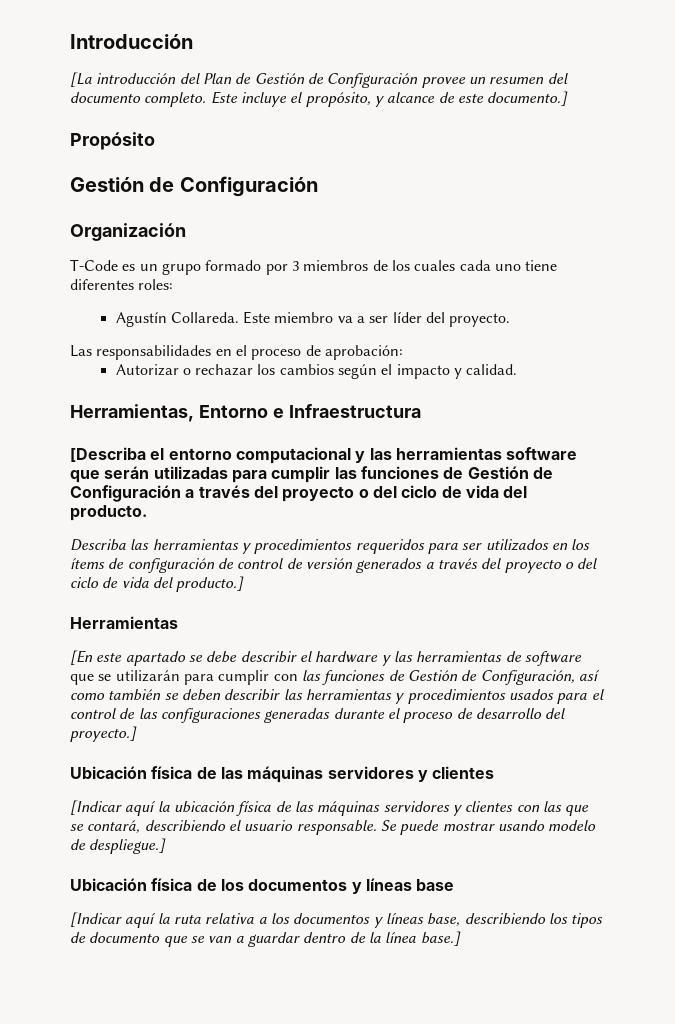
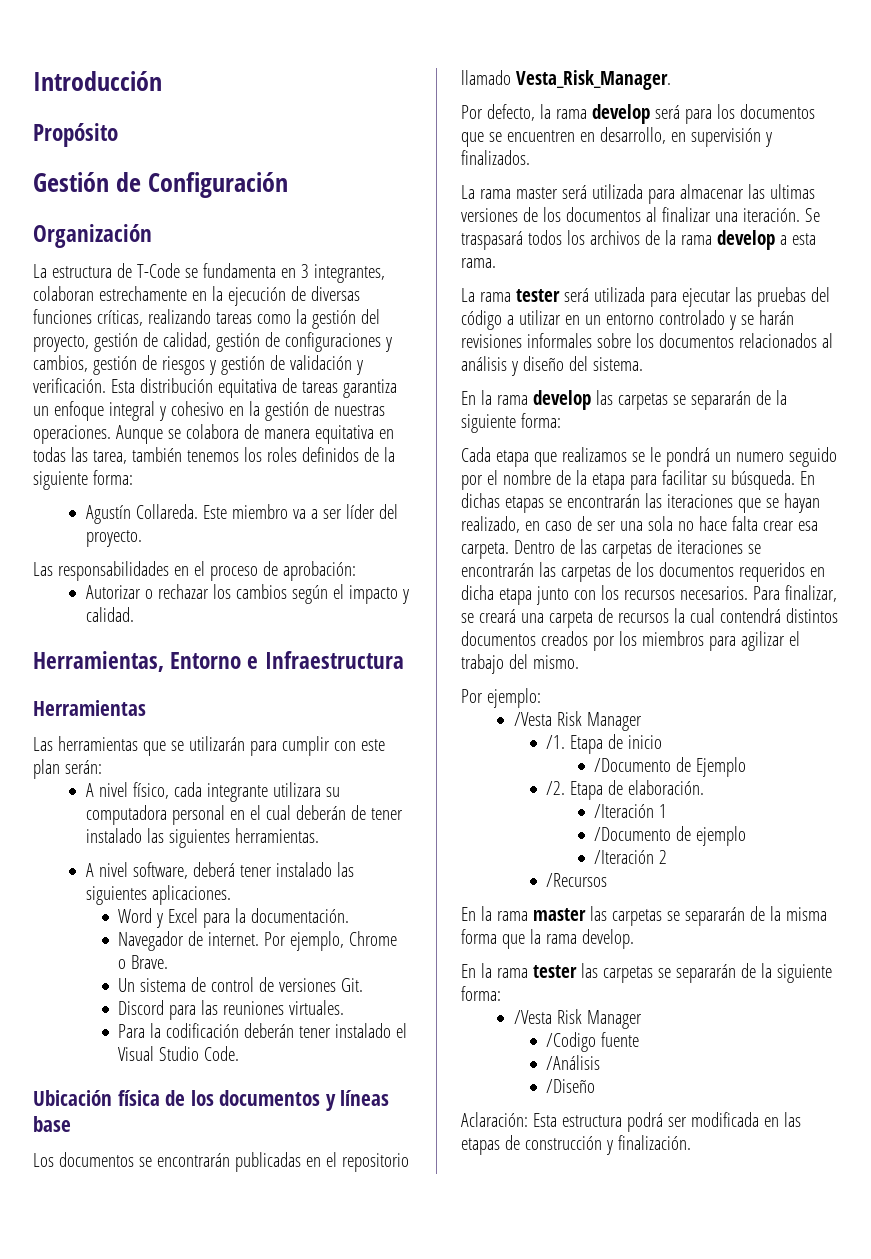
- [La introducción del Plan de Gestión de Configuración provee un resumen del documento completo. Este incluye el propósito, y alcance de este documento.]
- T-Code es un grupo formado por 3 miembros de los cuales cada uno tiene diferentes roles:
+ La estructura de T-Code se fundamenta en 3 integrantes, colaboran estrechamente en la ejecución de diversas funciones críticas, realizando tareas como la gestión del proyecto, gestión de calidad, gestión de configuraciones y cambios, gestión de riesgos y gestión de validación y verificación. Esta distribución equitativa de tareas garantiza un enfoque integral y cohesivo en la gestión de nuestras operaciones. Aunque se colabora de manera equitativa en todas las tarea, también tenemos los roles definidos de la siguiente forma:
- [Describa el entorno computacional y las herramientas software que serán utilizadas para cumplir las funciones de Gestión de Configuración a través del proyecto o del ciclo de vida del producto.
- Describa las herramientas y procedimientos requeridos para ser utilizados en los ítems de configuración de control de versión generados a través del proyecto o del ciclo de vida del producto.]
  Herramientas
- [En este apartado se debe describir el hardware y las herramientas de software que se utilizarán para cumplir con las funciones de Gestión de Configuración, así como también se deben describir las herramientas y procedimientos usados para el control de las configuraciones generadas durante el proceso de desarrollo del proyecto.]
- Ubicación física de las máquinas servidores y clientes
- [Indicar aquí la ubicación física de las máquinas servidores y clientes con las que se contará, describiendo el usuario responsable. Se puede mostrar usando modelo de despliegue.]
+ Las herramientas que se utilizarán para cumplir con este plan serán:
+ A nivel físico, cada integrante utilizara su computadora personal en el cual deberán de tener instalado las siguientes herramientas.
+ A nivel software, deberá tener instalado las siguientes aplicaciones.
+ Word y Excel para la documentación.
+ Navegador de internet. Por ejemplo, Chrome o Brave.
+ Un sistema de control de versiones Git.
+ Discord para las reuniones virtuales.
+ Para la codificación deberán tener instalado el Visual Studio Code.
- [Indicar aquí la ruta relativa a los documentos y líneas base, describiendo los tipos de documento que se van a guardar dentro de la línea base.]
+ Los documentos se encontrarán publicadas en el repositorio llamado Vesta_Risk_Manager.
+ Por defecto, la rama develop será para los documentos que se encuentren en desarrollo, en supervisión y finalizados.
+ La rama master será utilizada para almacenar las ultimas versiones de los documentos al finalizar una iteración. Se traspasará todos los archivos de la rama develop a esta rama.
+ La rama tester será utilizada para ejecutar las pruebas del código a utilizar en un entorno controlado y se harán revisiones informales sobre los documentos relacionados al análisis y diseño del sistema.
+ En la rama develop las carpetas se separarán de la siguiente forma:
+ Cada etapa que realizamos se le pondrá un numero seguido por el nombre de la etapa para facilitar su búsqueda. En dichas etapas se encontrarán las iteraciones que se hayan realizado, en caso de ser una sola no hace falta crear esa carpeta. Dentro de las carpetas de iteraciones se encontrarán las carpetas de los documentos requeridos en dicha etapa junto con los recursos necesarios. Para finalizar, se creará una carpeta de recursos la cual contendrá distintos documentos creados por los miembros para agilizar el trabajo del mismo.
+ Por ejemplo:
+ /Vesta Risk Manager
+ /1. Etapa de inicio
+ /Documento de Ejemplo
+ /2. Etapa de elaboración.
+ /Iteración 1
+ /Documento de ejemplo
+ /Iteración 2
+ /Recursos
+ En la rama master las carpetas se separarán de la misma forma que la rama develop.
+ En la rama tester las carpetas se separarán de la siguiente forma:
+ /Vesta Risk Manager
+ /Codigo fuente
+ /Análisis
+ /Diseño
+ Aclaración: Esta estructura podrá ser modificada en las etapas de construcción y finalización.

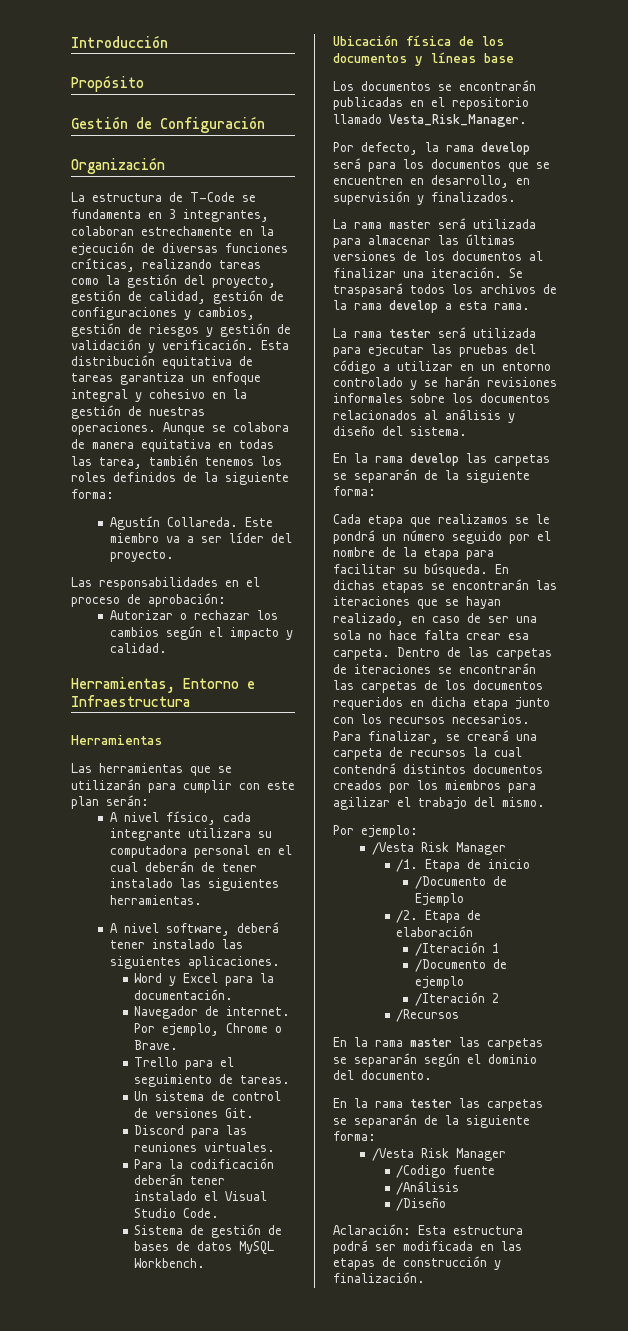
+ Trello para el seguimiento de tareas.
+ Sistema de gestión de bases de datos MySQL Workbench.
- La rama master será utilizada para almacenar las ultimas versiones de los documentos al finalizar una iteración.
+ La rama master será utilizada para almacenar las últimas versiones de los documentos al finalizar una iteración.
- Cada etapa que realizamos se le pondrá un numero seguido por el nombre de la etapa para facilitar su búsqueda.
+ Cada etapa que realizamos se le pondrá un número seguido por el nombre de la etapa para facilitar su búsqueda.
- Etapa de elaboración.
+ Etapa de elaboración
- En la rama master las carpetas se separarán de la misma forma que la rama develop.
+ En la rama master las carpetas se separarán según el dominio del documento.

